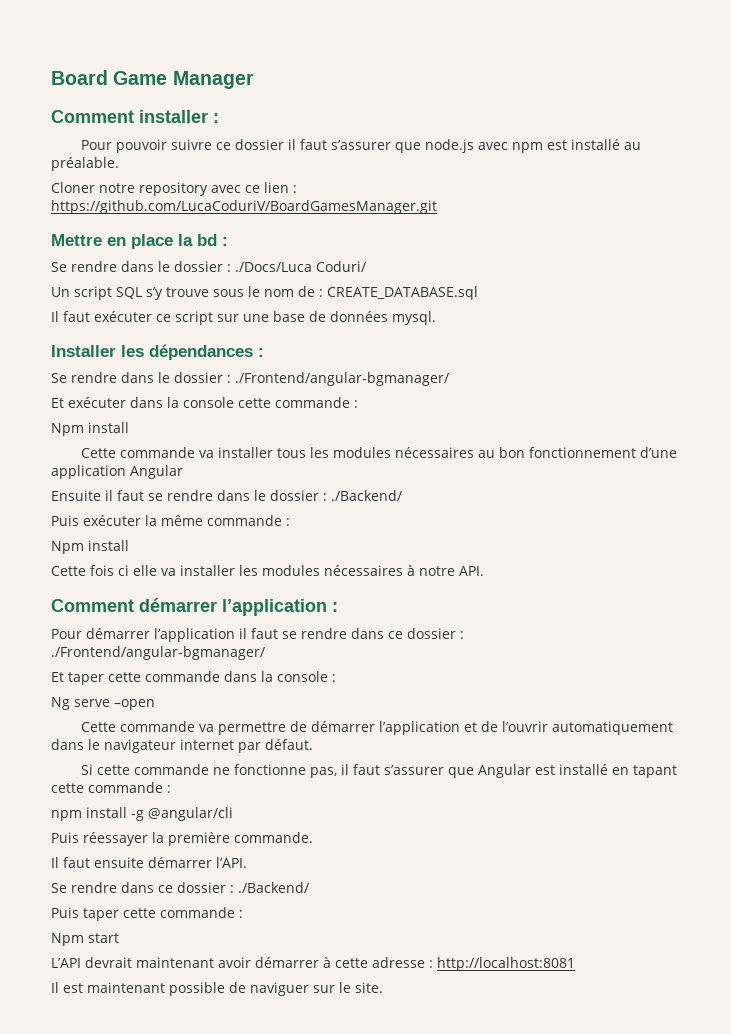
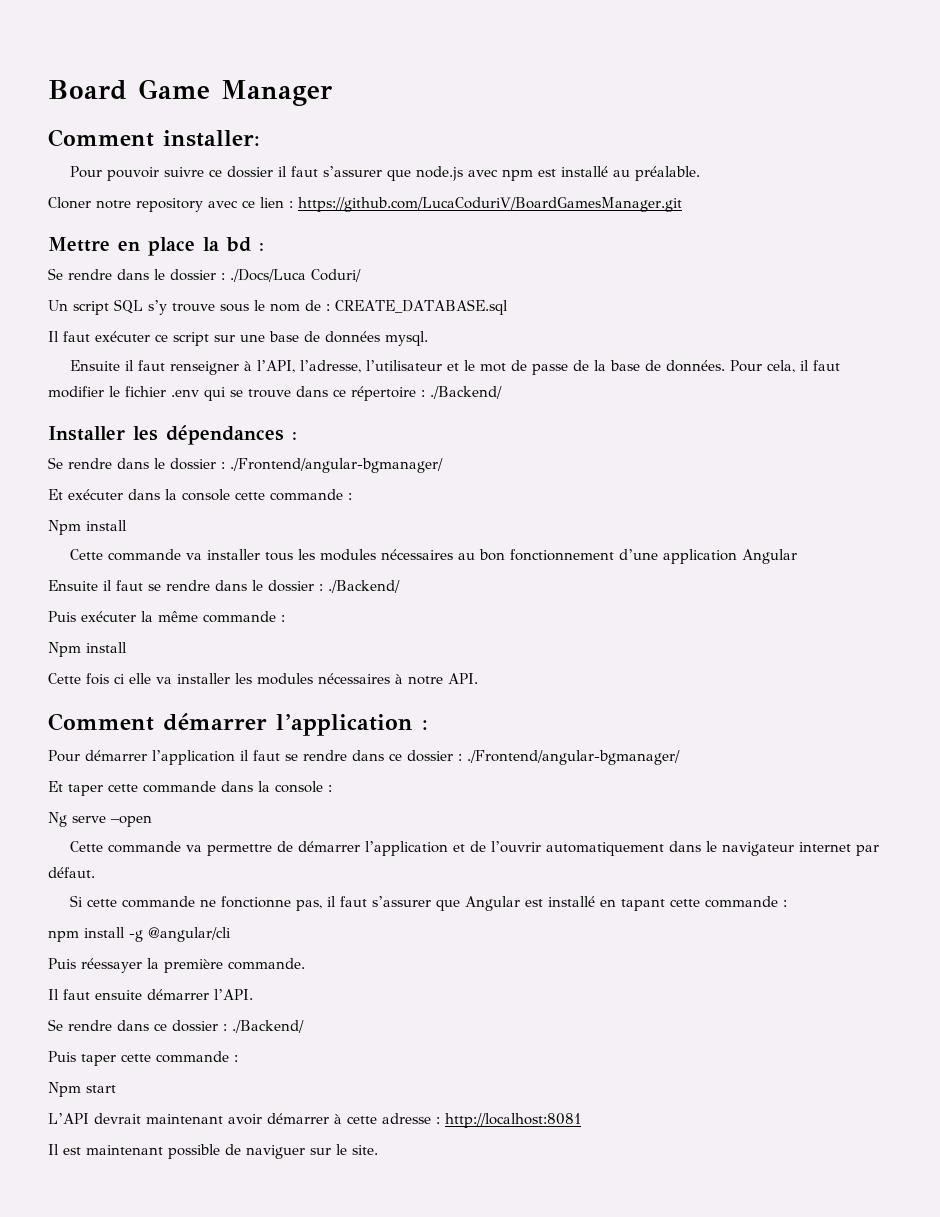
- Comment installer :
+ Comment installer:
+ Ensuite il faut renseigner à l’API, l’adresse, l’utilisateur et le mot de passe de la base de données. Pour cela, il faut modifier le fichier .env qui se trouve dans ce répertoire : ./Backend/

